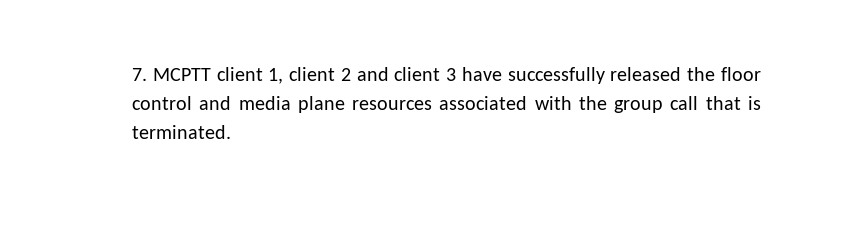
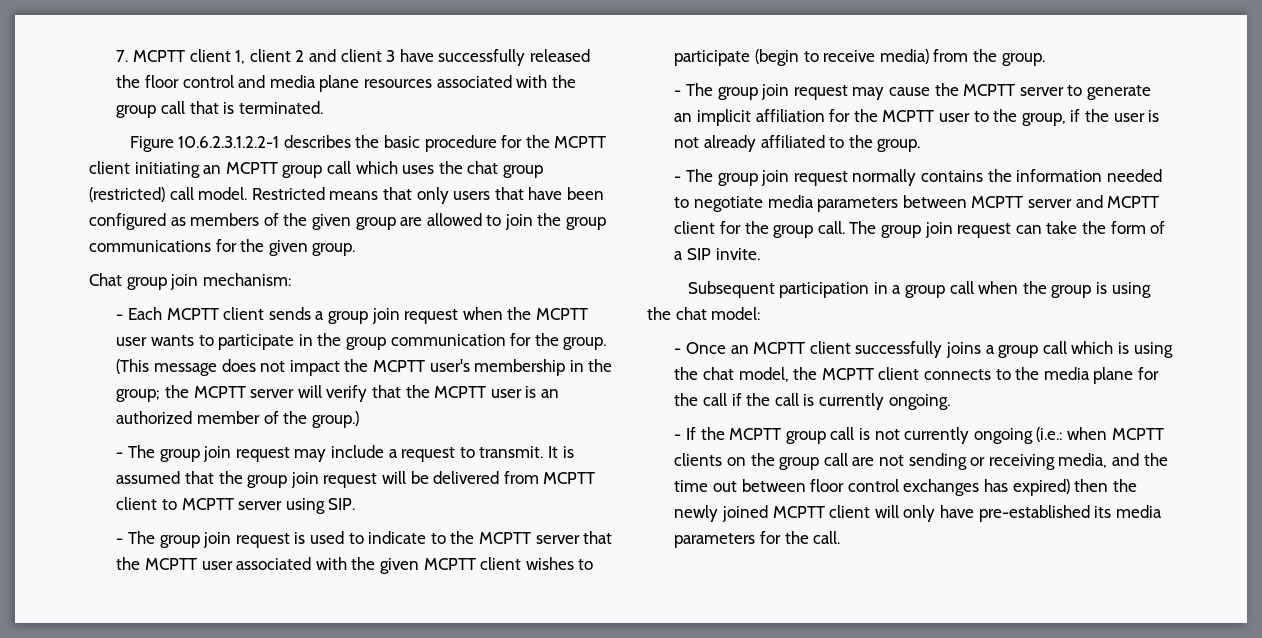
+ Figure 10.6.2.3.1.2.2-1 describes the basic procedure for the MCPTT client initiating an MCPTT group call which uses the chat group (restricted) call model. Restricted means that only users that have been configured as members of the given group are allowed to join the group communications for the given group.
+ Chat group join mechanism:
+ - Each MCPTT client sends a group join request when the MCPTT user wants to participate in the group communication for the group. (This message does not impact the MCPTT user's membership in the group; the MCPTT server will verify that the MCPTT user is an authorized member of the group.)
+ - The group join request may include a request to transmit. It is assumed that the group join request will be delivered from MCPTT client to MCPTT server using SIP.
+ - The group join request is used to indicate to the MCPTT server that the MCPTT user associated with the given MCPTT client wishes to participate (begin to receive media) from the group.
+ - The group join request may cause the MCPTT server to generate an implicit affiliation for the MCPTT user to the group, if the user is not already affiliated to the group.
+ - The group join request normally contains the information needed to negotiate media parameters between MCPTT server and MCPTT client for the group call. The group join request can take the form of a SIP invite.
+ Subsequent participation in a group call when the group is using the chat model:
+ - Once an MCPTT client successfully joins a group call which is using the chat model, the MCPTT client connects to the media plane for the call if the call is currently ongoing.
+ - If the MCPTT group call is not currently ongoing (i.e.: when MCPTT clients on the group call are not sending or receiving media, and the time out between floor control exchanges has expired) then the newly joined MCPTT client will only have pre-established its media parameters for the call.

